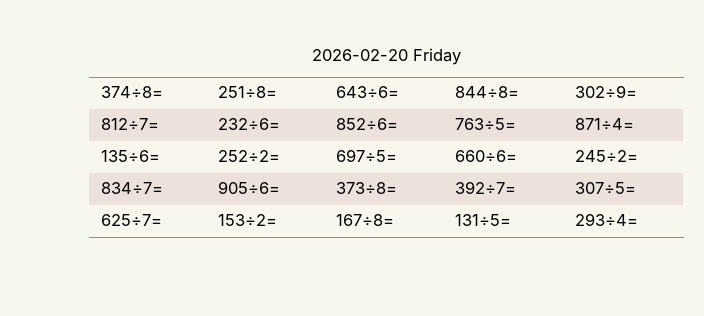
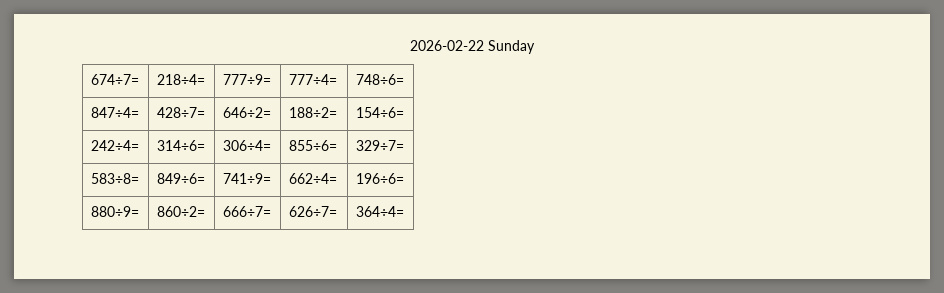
- 2026-02-20 Friday
- 374÷8= | 251÷8= | 643÷6= | 844÷8= | 302÷9=
- 812÷7= | 232÷6= | 852÷6= | 763÷5= | 871÷4=
- 135÷6= | 252÷2= | 697÷5= | 660÷6= | 245÷2=
- 834÷7= | 905÷6= | 373÷8= | 392÷7= | 307÷5=
- 625÷7= | 153÷2= | 167÷8= | 131÷5= | 293÷4=
+ 2026-02-22 Sunday
+ 674÷7= | 218÷4= | 777÷9= | 777÷4= | 748÷6=
+ 847÷4= | 428÷7= | 646÷2= | 188÷2= | 154÷6=
+ 242÷4= | 314÷6= | 306÷4= | 855÷6= | 329÷7=
+ 583÷8= | 849÷6= | 741÷9= | 662÷4= | 196÷6=
+ 880÷9= | 860÷2= | 666÷7= | 626÷7= | 364÷4=

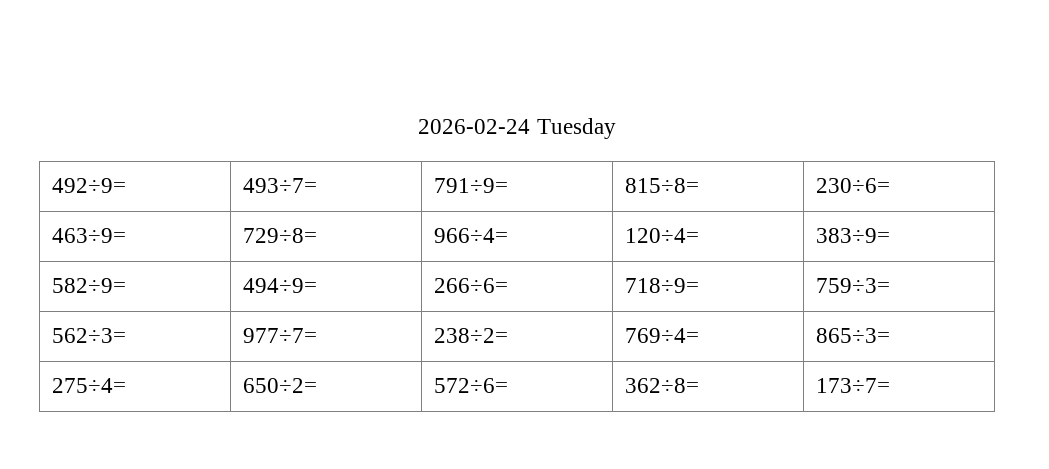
- 2026-02-22 Sunday
- 674÷7= | 218÷4= | 777÷9= | 777÷4= | 748÷6=
- 847÷4= | 428÷7= | 646÷2= | 188÷2= | 154÷6=
- 242÷4= | 314÷6= | 306÷4= | 855÷6= | 329÷7=
- 583÷8= | 849÷6= | 741÷9= | 662÷4= | 196÷6=
- 880÷9= | 860÷2= | 666÷7= | 626÷7= | 364÷4=
+ 2026-02-24 Tuesday
+ 492÷9= | 493÷7= | 791÷9= | 815÷8= | 230÷6=
+ 463÷9= | 729÷8= | 966÷4= | 120÷4= | 383÷9=
+ 582÷9= | 494÷9= | 266÷6= | 718÷9= | 759÷3=
+ 562÷3= | 977÷7= | 238÷2= | 769÷4= | 865÷3=
+ 275÷4= | 650÷2= | 572÷6= | 362÷8= | 173÷7=

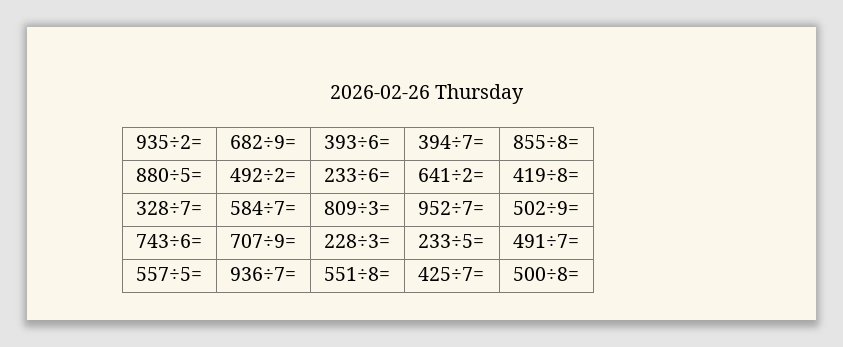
- 2026-02-24 Tuesday
- 492÷9= | 493÷7= | 791÷9= | 815÷8= | 230÷6=
- 463÷9= | 729÷8= | 966÷4= | 120÷4= | 383÷9=
- 582÷9= | 494÷9= | 266÷6= | 718÷9= | 759÷3=
- 562÷3= | 977÷7= | 238÷2= | 769÷4= | 865÷3=
- 275÷4= | 650÷2= | 572÷6= | 362÷8= | 173÷7=
+ 2026-02-26 Thursday
+ 935÷2= | 682÷9= | 393÷6= | 394÷7= | 855÷8=
+ 880÷5= | 492÷2= | 233÷6= | 641÷2= | 419÷8=
+ 328÷7= | 584÷7= | 809÷3= | 952÷7= | 502÷9=
+ 743÷6= | 707÷9= | 228÷3= | 233÷5= | 491÷7=
+ 557÷5= | 936÷7= | 551÷8= | 425÷7= | 500÷8=

